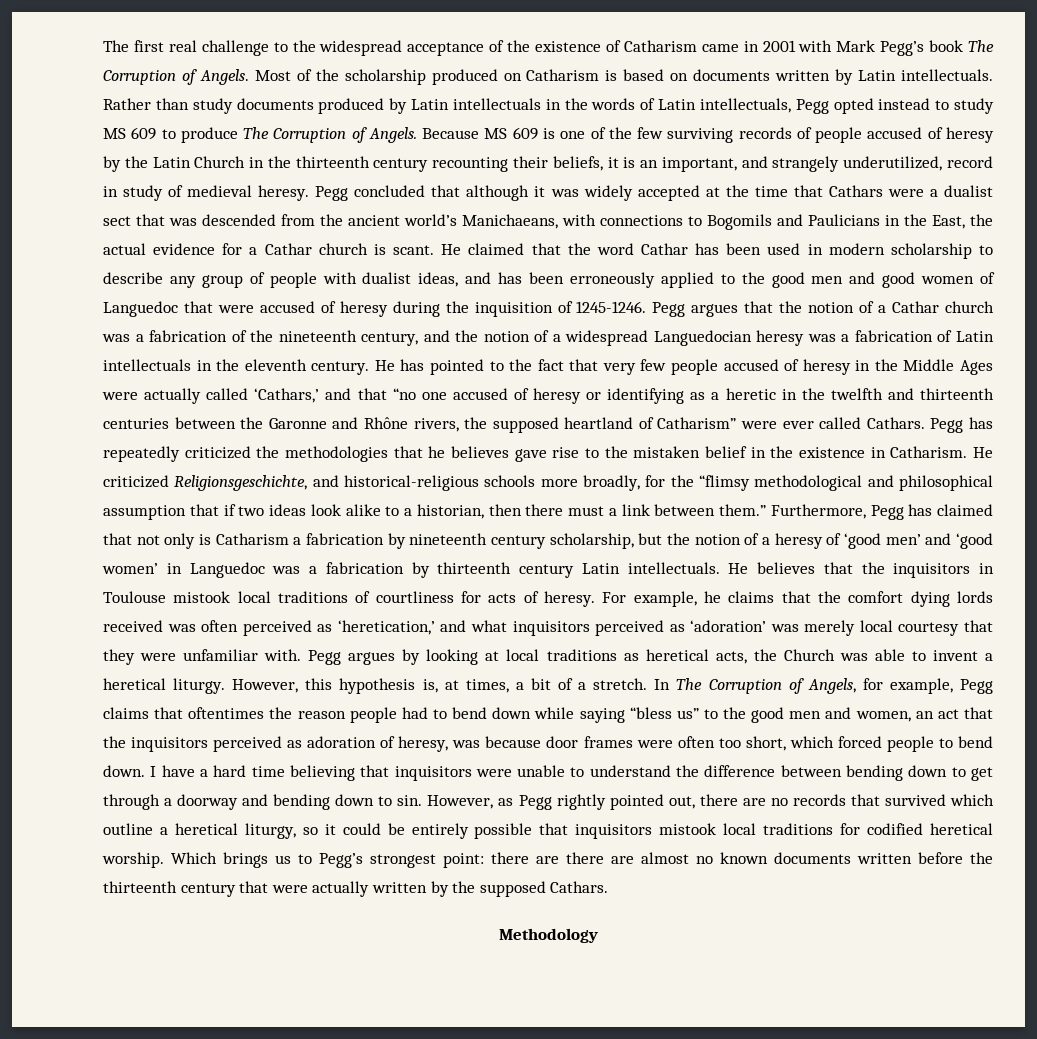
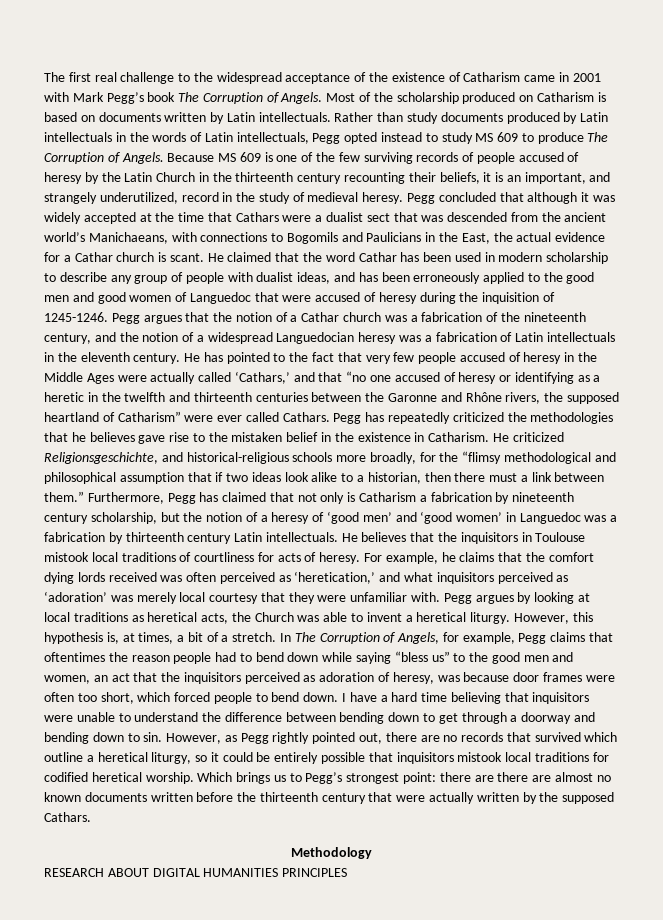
- Because MS 609 is one of the few surviving records of people accused of heresy by the Latin Church in the thirteenth century recounting their beliefs, it is an important, and strangely underutilized, record in study of medieval heresy.
+ Because MS 609 is one of the few surviving records of people accused of heresy by the Latin Church in the thirteenth century recounting their beliefs, it is an important, and strangely underutilized, record in the study of medieval heresy.
+ RESEARCH ABOUT DIGITAL HUMANITIES PRINCIPLES

